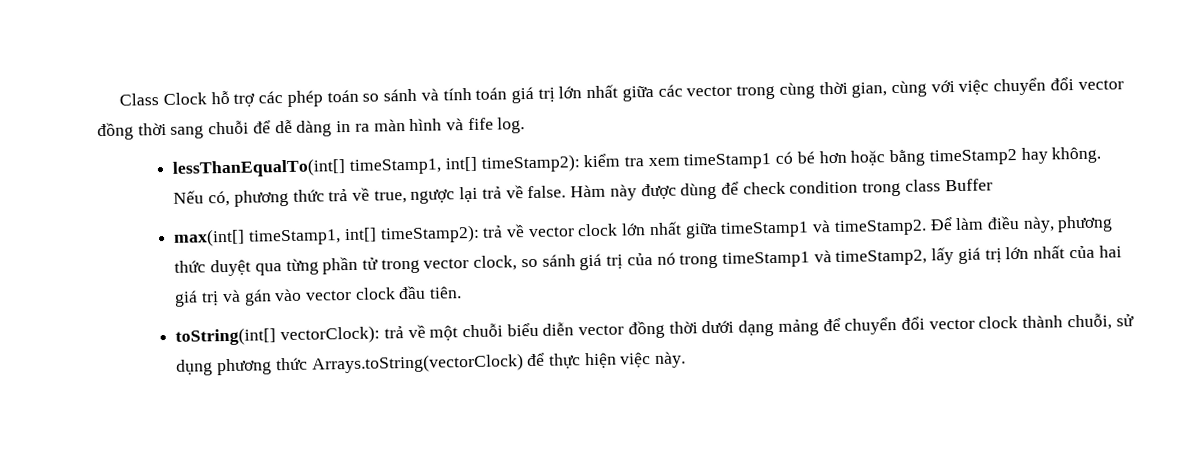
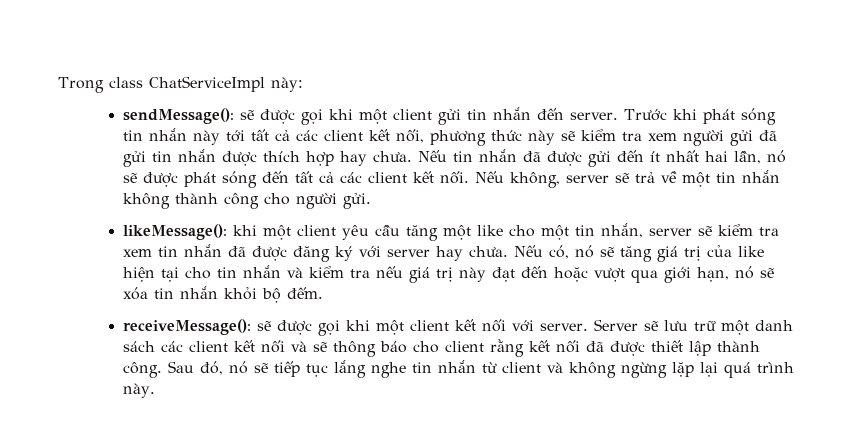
- Class Clock hỗ trợ các phép toán so sánh và tính toán giá trị lớn nhất giữa các vector trong cùng thời gian, cùng với việc chuyển đổi vector đồng thời sang chuỗi để dễ dàng in ra màn hình và fife log.
- lessThanEqualTo(int[] timeStamp1, int[] timeStamp2): kiểm tra xem timeStamp1 có bé hơn hoặc bằng timeStamp2 hay không. Nếu có, phương thức trả về true, ngược lại trả về false. Hàm này được dùng để check condition trong class Buffer
- max(int[] timeStamp1, int[] timeStamp2): trả về vector clock lớn nhất giữa timeStamp1 và timeStamp2. Để làm điều này, phương thức duyệt qua từng phần tử trong vector clock, so sánh giá trị của nó trong timeStamp1 và timeStamp2, lấy giá trị lớn nhất của hai giá trị và gán vào vector clock đầu tiên.
- toString(int[] vectorClock): trả về một chuỗi biểu diễn vector đồng thời dưới dạng mảng để chuyển đổi vector clock thành chuỗi, sử dụng phương thức Arrays.toString(vectorClock) để thực hiện việc này.
+ Trong class ChatServiceImpl này:
+ sendMessage(): sẽ được gọi khi một client gửi tin nhắn đến server. Trước khi phát sóng tin nhắn này tới tất cả các client kết nối, phương thức này sẽ kiểm tra xem người gửi đã gửi tin nhắn được thích hợp hay chưa. Nếu tin nhắn đã được gửi đến ít nhất hai lần, nó sẽ được phát sóng đến tất cả các client kết nối. Nếu không, server sẽ trả về một tin nhắn không thành công cho người gửi.
+ likeMessage(): khi một client yêu cầu tăng một like cho một tin nhắn, server sẽ kiểm tra xem tin nhắn đã được đăng ký với server hay chưa. Nếu có, nó sẽ tăng giá trị của like hiện tại cho tin nhắn và kiểm tra nếu giá trị này đạt đến hoặc vượt qua giới hạn, nó sẽ xóa tin nhắn khỏi bộ đếm.
+ receiveMessage(): sẽ được gọi khi một client kết nối với server. Server sẽ lưu trữ một danh sách các client kết nối và sẽ thông báo cho client rằng kết nối đã được thiết lập thành công. Sau đó, nó sẽ tiếp tục lắng nghe tin nhắn từ client và không ngừng lặp lại quá trình này.

